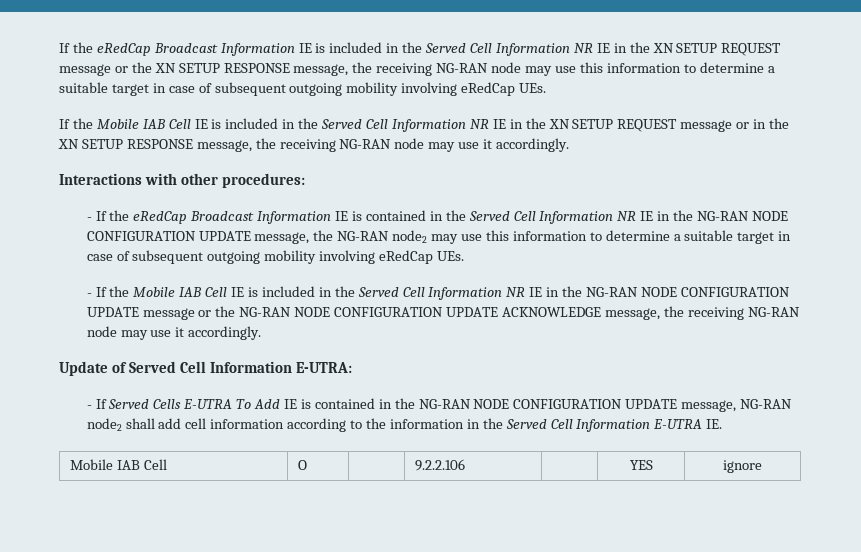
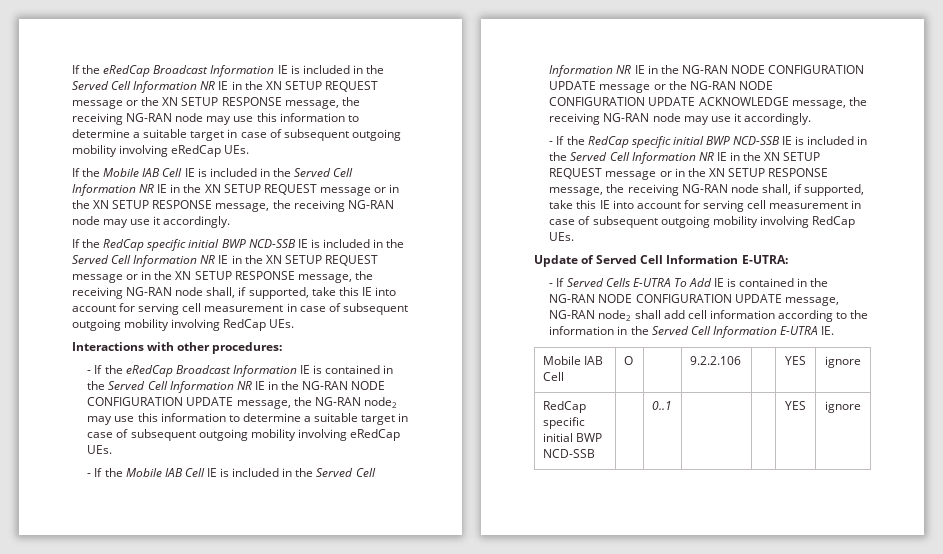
  If the Mobile IAB Cell IE is included in the Served Cell Information NR IE in the XN SETUP REQUEST message or in the XN SETUP RESPONSE message, the receiving NG-RAN node may use it accordingly.
+ If the RedCap specific initial BWP NCD-SSB IE is included in the Served Cell Information NR IE in the XN SETUP REQUEST message or in the XN SETUP RESPONSE message, the receiving NG-RAN node shall, if supported, take this IE into account for serving cell measurement in case of subsequent outgoing mobility involving RedCap UEs.
+ - If the RedCap specific initial BWP NCD-SSB IE is included in the Served Cell Information NR IE in the XN SETUP REQUEST message or in the XN SETUP RESPONSE message, the receiving NG-RAN node shall, if supported, take this IE into account for serving cell measurement in case of subsequent outgoing mobility involving RedCap UEs.
+ RedCap specific initial BWP NCD-SSB | | 0..1 | | | YES | ignore

